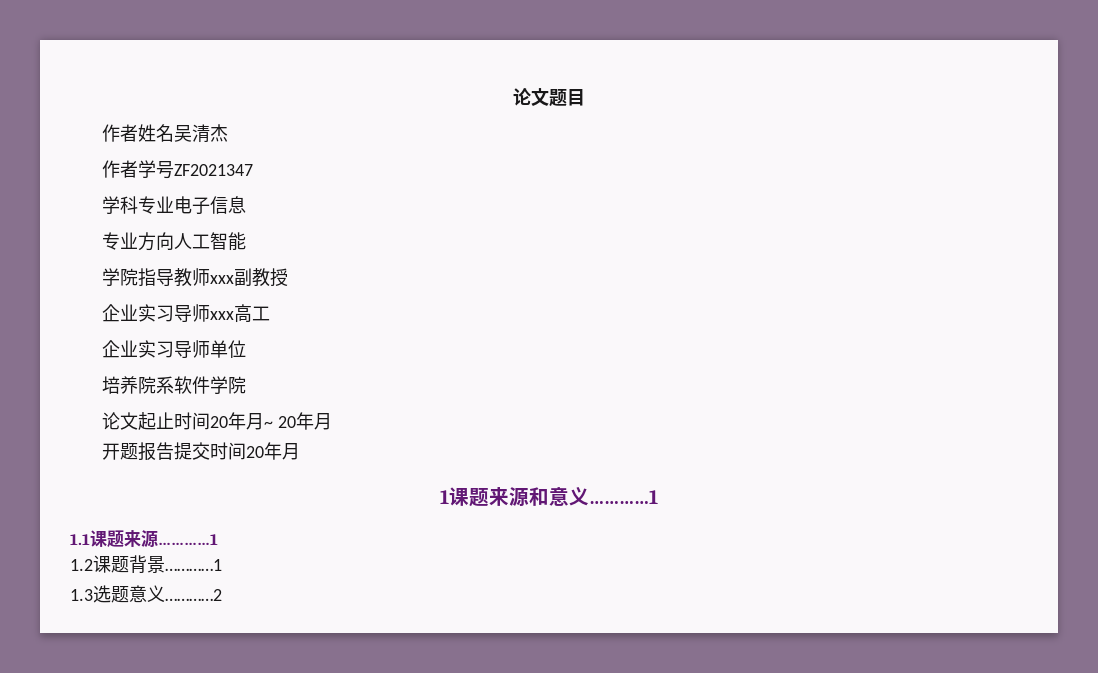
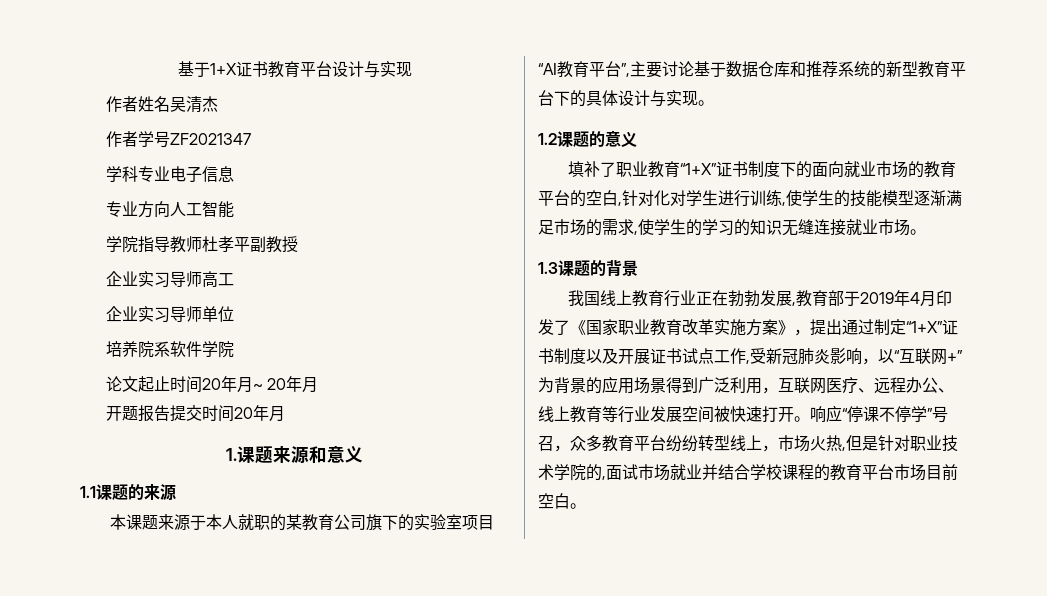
- 论文题目
+ 基于1+X证书教育平台设计与实现
- 学院指导教师xxx副教授
+ 学院指导教师杜孝平副教授
- 企业实习导师xxx高工
+ 企业实习导师高工
- 1课题来源和意义…………1
+ 1.课题来源和意义
- 1.1课题来源…………1
- 1.2课题背景…………1
- 1.3选题意义…………2
+ 1.1课题的来源
+ 本课题来源于本人就职的某教育公司旗下的实验室项目“AI教育平台”,主要讨论基于数据仓库和推荐系统的新型教育平台下的具体设计与实现。
+ 1.2课题的意义
+ 填补了职业教育“1+X”证书制度下的面向就业市场的教育平台的空白,针对化对学生进行训练,使学生的技能模型逐渐满足市场的需求,使学生的学习的知识无缝连接就业市场。
+ 1.3课题的背景
+ 我国线上教育行业正在勃勃发展,教育部于2019年4月印发了《国家职业教育改革实施方案》，提出通过制定“1+X”证书制度以及开展证书试点工作,受新冠肺炎影响，以“互联网+”为背景的应用场景得到广泛利用，互联网医疗、远程办公、线上教育等行业发展空间被快速打开。响应“停课不停学”号召，众多教育平台纷纷转型线上，市场火热,但是针对职业技术学院的,面试市场就业并结合学校课程的教育平台市场目前空白。

